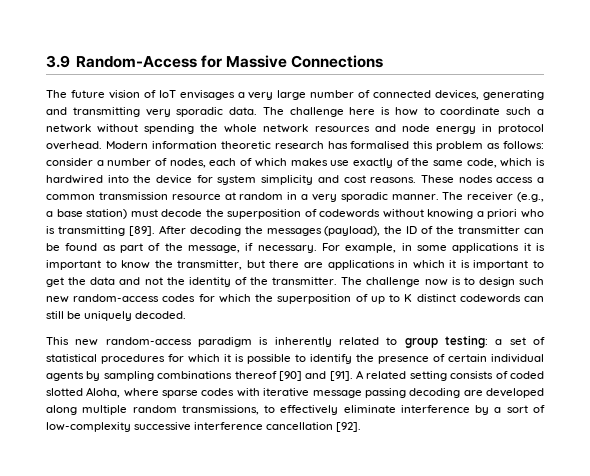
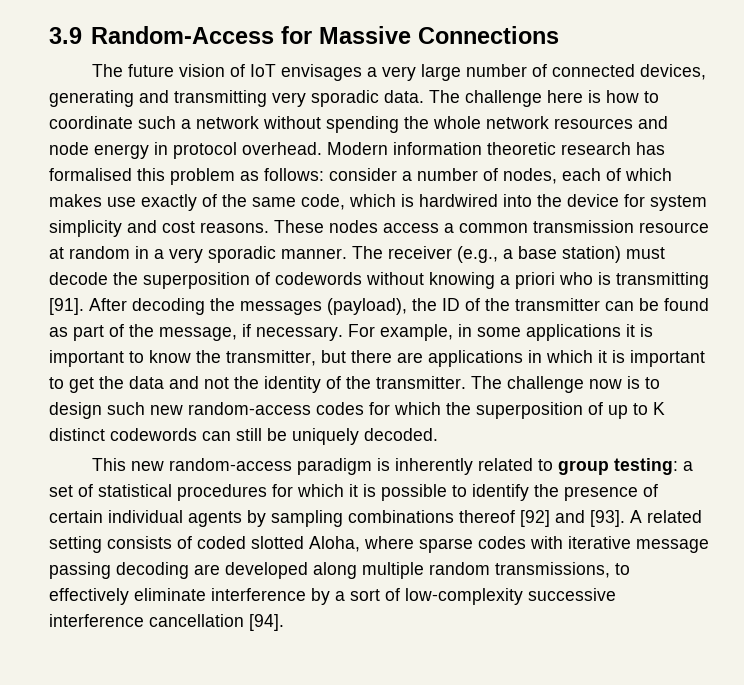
- The receiver (e.g., a base station) must decode the superposition of codewords without knowing a priori who is transmitting [89].
+ The receiver (e.g., a base station) must decode the superposition of codewords without knowing a priori who is transmitting [91].
- This new random-access paradigm is inherently related to group testing: a set of statistical procedures for which it is possible to identify the presence of certain individual agents by sampling combinations thereof [90] and [91].
+ This new random-access paradigm is inherently related to group testing: a set of statistical procedures for which it is possible to identify the presence of certain individual agents by sampling combinations thereof [92] and [93].
- A related setting consists of coded slotted Aloha, where sparse codes with iterative message passing decoding are developed along multiple random transmissions, to effectively eliminate interference by a sort of low-complexity successive interference cancellation [92].
+ A related setting consists of coded slotted Aloha, where sparse codes with iterative message passing decoding are developed along multiple random transmissions, to effectively eliminate interference by a sort of low-complexity successive interference cancellation [94].

